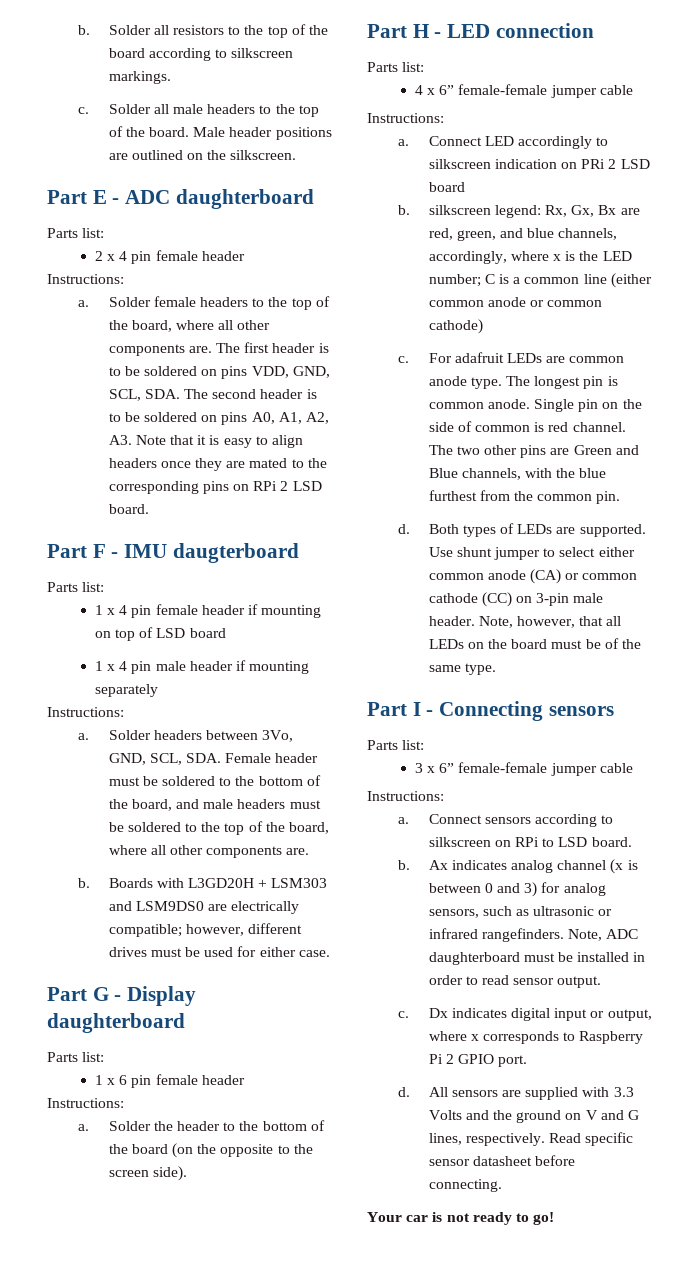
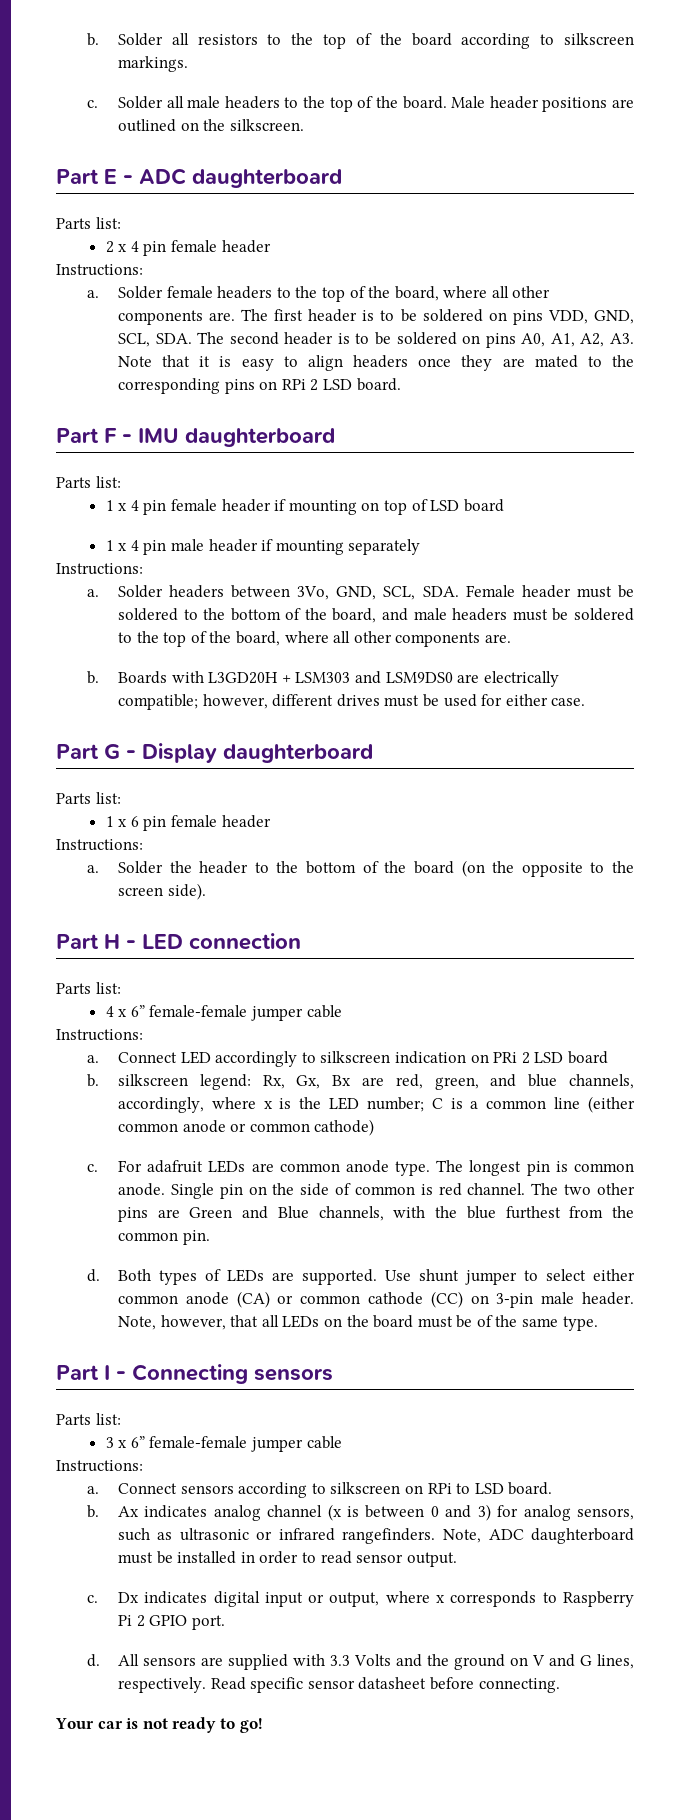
- Part F - IMU daugterboard
+ Part F - IMU daughterboard

